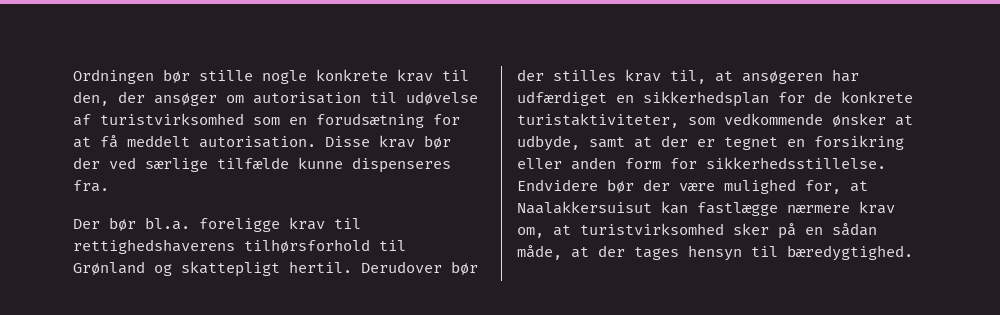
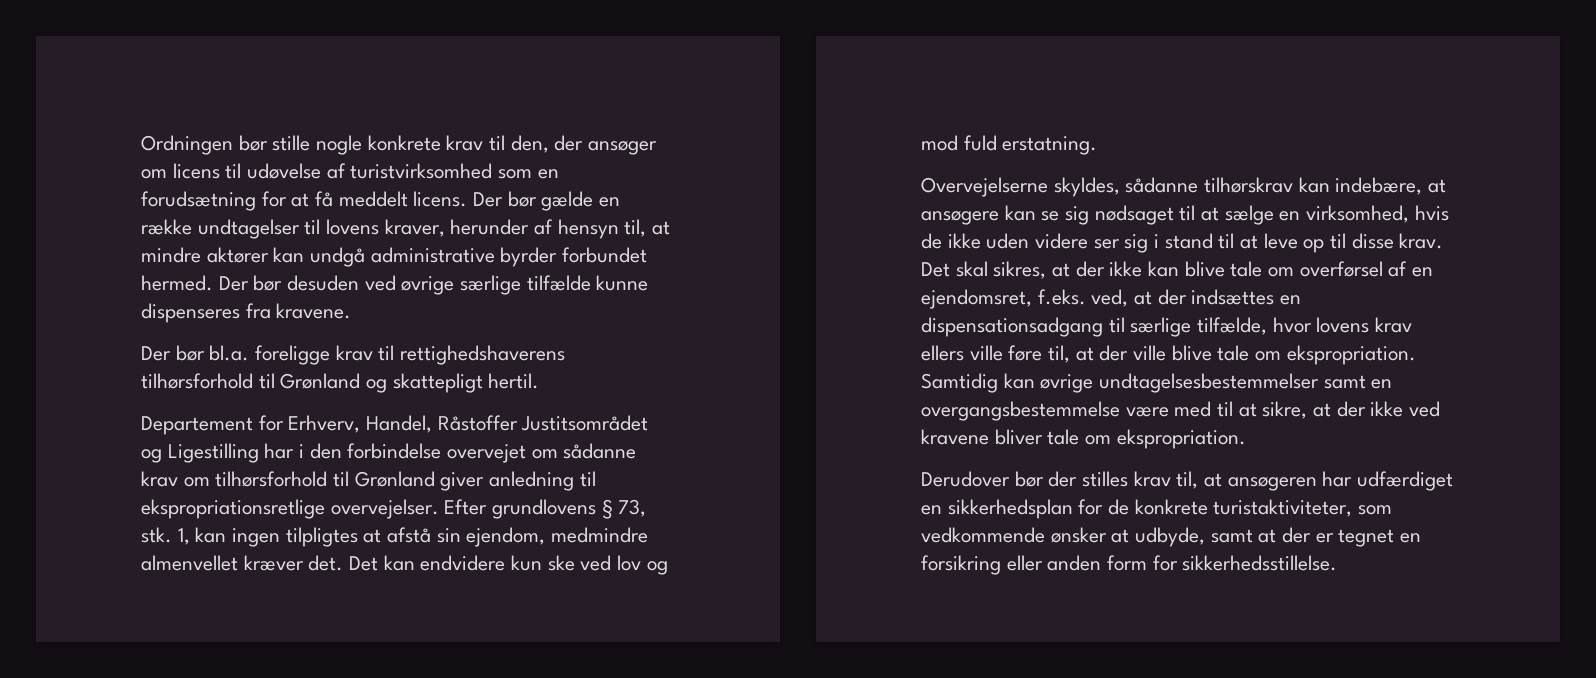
- Ordningen bør stille nogle konkrete krav til den, der ansøger om autorisation til udøvelse af turistvirksomhed som en forudsætning for at få meddelt autorisation. Disse krav bør der ved særlige tilfælde kunne dispenseres fra.
+ Ordningen bør stille nogle konkrete krav til den, der ansøger om licens til udøvelse af turistvirksomhed som en forudsætning for at få meddelt licens. Der bør gælde en række undtagelser til lovens kraver, herunder af hensyn til, at mindre aktører kan undgå administrative byrder forbundet hermed. Der bør desuden ved øvrige særlige tilfælde kunne dispenseres fra kravene.
- Der bør bl.a. foreligge krav til rettighedshaverens tilhørsforhold til Grønland og skattepligt hertil. Derudover bør der stilles krav til, at ansøgeren har udfærdiget en sikkerhedsplan for de konkrete turistaktiviteter, som vedkommende ønsker at udbyde, samt at der er tegnet en forsikring eller anden form for sikkerhedsstillelse. Endvidere bør der være mulighed for, at Naalakkersuisut kan fastlægge nærmere krav om, at turistvirksomhed sker på en sådan måde, at der tages hensyn til bæredygtighed.
+ Der bør bl.a. foreligge krav til rettighedshaverens tilhørsforhold til Grønland og skattepligt hertil.
+ Departement for Erhverv, Handel, Råstoffer Justitsområdet og Ligestilling har i den forbindelse overvejet om sådanne krav om tilhørsforhold til Grønland giver anledning til ekspropriationsretlige overvejelser. Efter grundlovens § 73, stk. 1, kan ingen tilpligtes at afstå sin ejendom, medmindre almenvellet kræver det. Det kan endvidere kun ske ved lov og mod fuld erstatning.
+ Overvejelserne skyldes, sådanne tilhørskrav kan indebære, at ansøgere kan se sig nødsaget til at sælge en virksomhed, hvis de ikke uden videre ser sig i stand til at leve op til disse krav. Det skal sikres, at der ikke kan blive tale om overførsel af en ejendomsret, f.eks. ved, at der indsættes en dispensationsadgang til særlige tilfælde, hvor lovens krav ellers ville føre til, at der ville blive tale om ekspropriation. Samtidig kan øvrige undtagelsesbestemmelser samt en overgangsbestemmelse være med til at sikre, at der ikke ved kravene bliver tale om ekspropriation.
+ Derudover bør der stilles krav til, at ansøgeren har udfærdiget en sikkerhedsplan for de konkrete turistaktiviteter, som vedkommende ønsker at udbyde, samt at der er tegnet en forsikring eller anden form for sikkerhedsstillelse.

